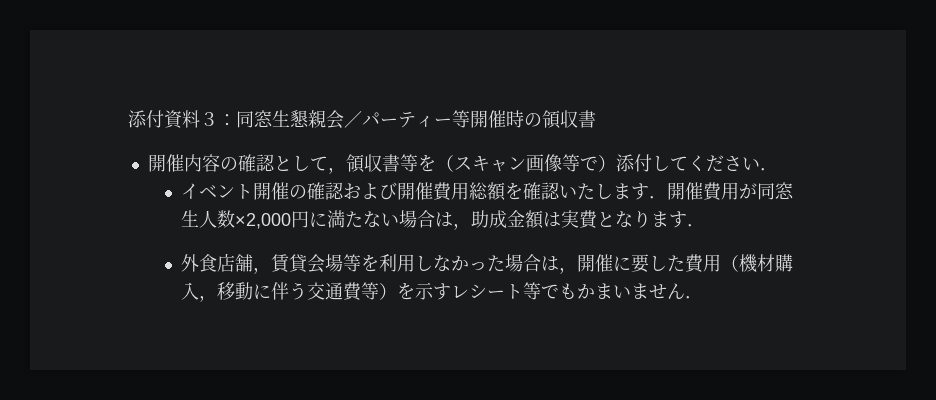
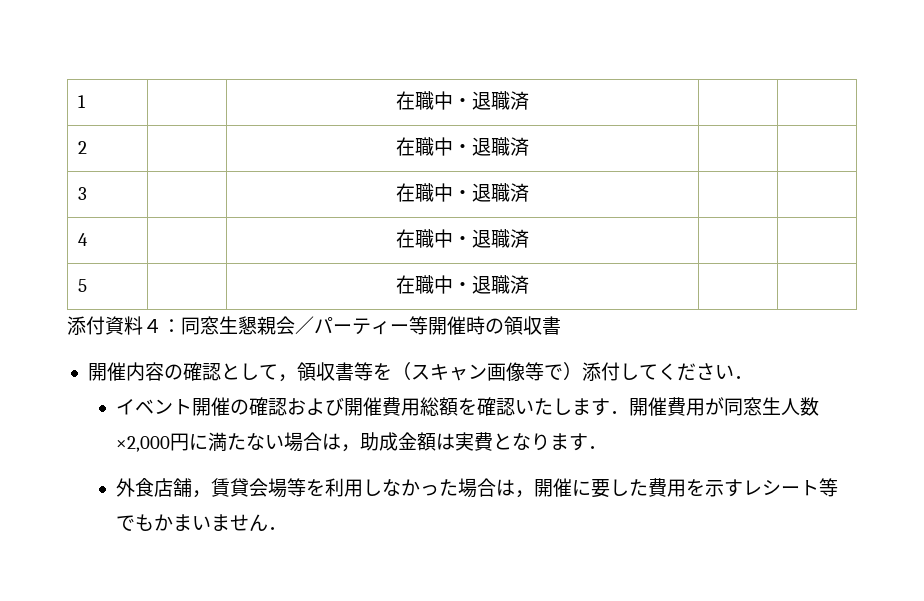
+ 1 | | 在職中・退職済 | |
+ 2 | | 在職中・退職済 | |
+ 3 | | 在職中・退職済 | |
+ 4 | | 在職中・退職済 | |
+ 5 | | 在職中・退職済 | |
- 添付資料３：同窓生懇親会／パーティー等開催時の領収書
+ 添付資料４：同窓生懇親会／パーティー等開催時の領収書
- 外食店舗，賃貸会場等を利用しなかった場合は，開催に要した費用（機材購入，移動に伴う交通費等）を示すレシート等でもかまいません．
+ 外食店舗，賃貸会場等を利用しなかった場合は，開催に要した費用を示すレシート等でもかまいません．

